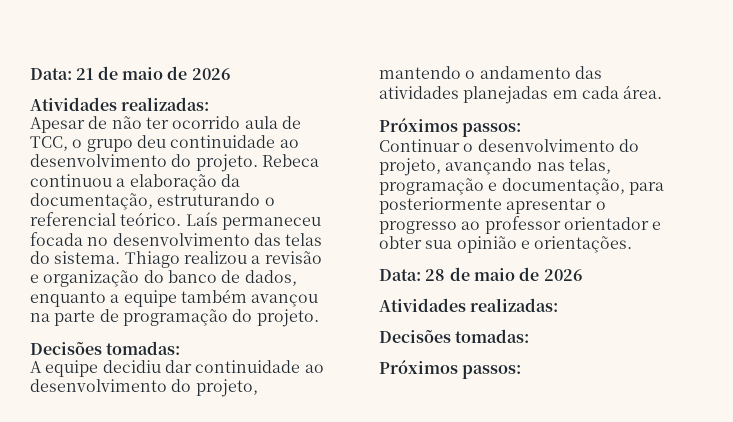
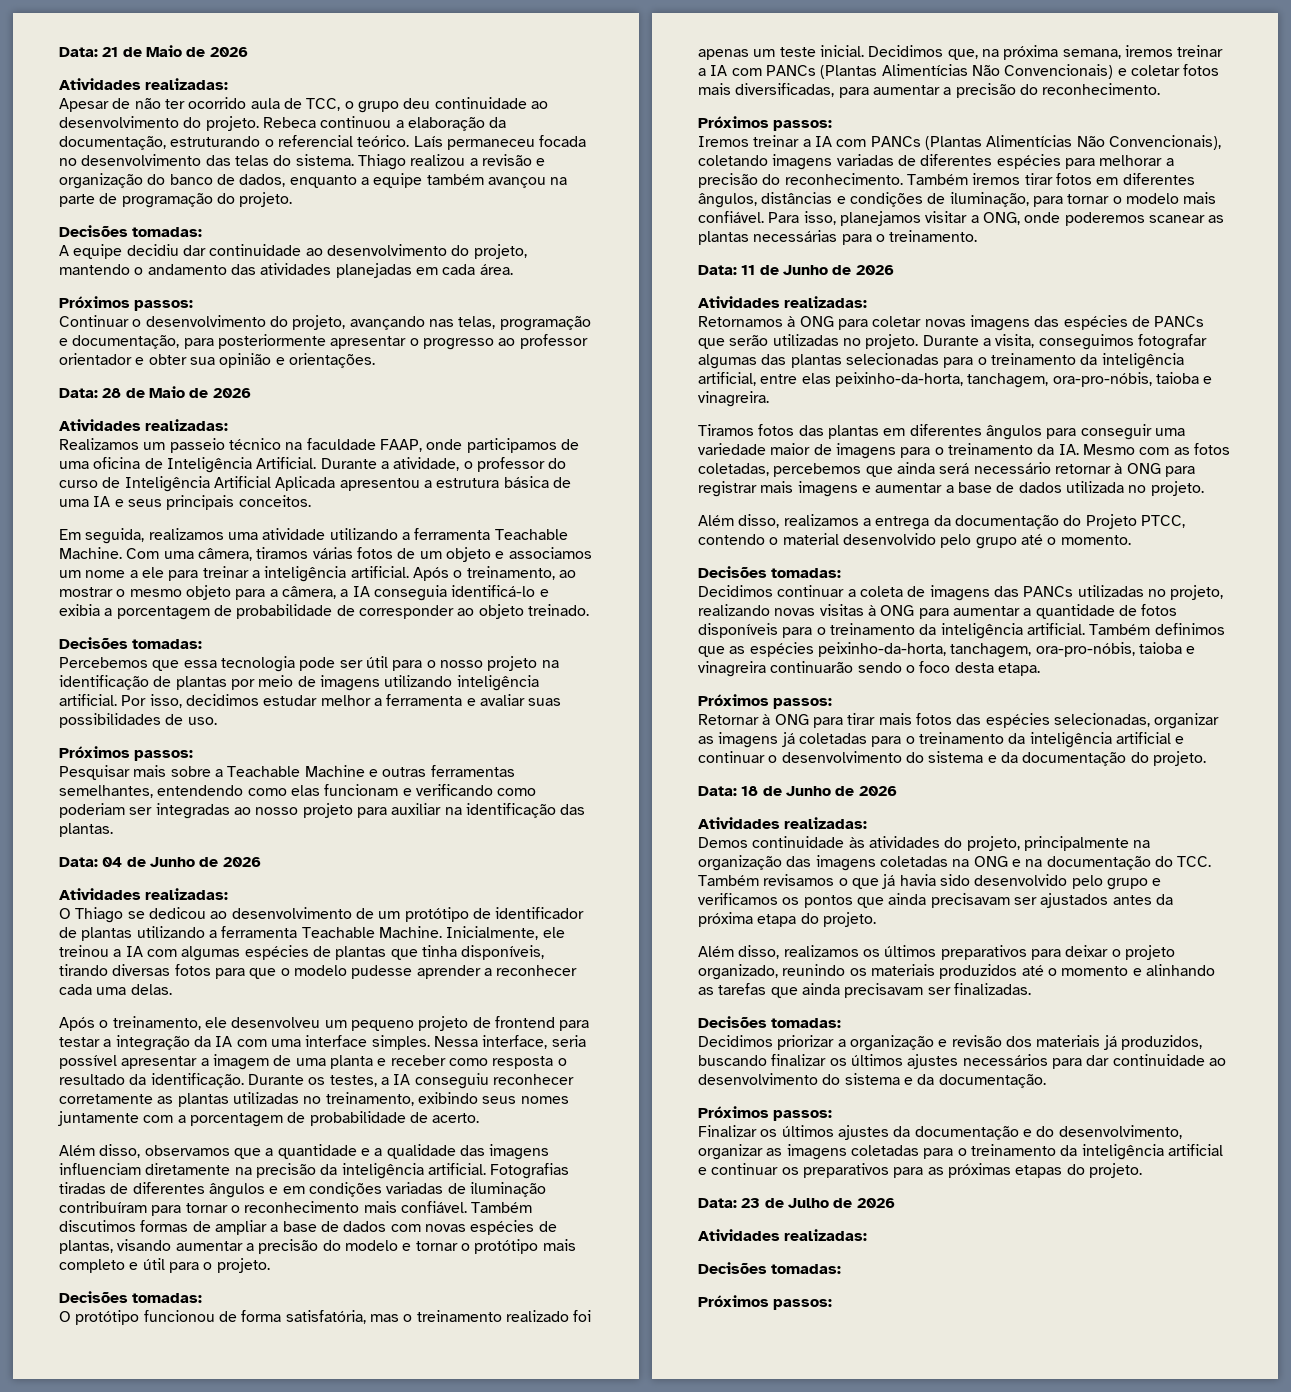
- Data: 21 de maio de 2026
+ Data: 21 de Maio de 2026
- Data: 28 de maio de 2026
+ Data: 28 de Maio de 2026
+ Atividades realizadas:
+ Realizamos um passeio técnico na faculdade FAAP, onde participamos de uma oficina de Inteligência Artificial. Durante a atividade, o professor do curso de Inteligência Artificial Aplicada apresentou a estrutura básica de uma IA e seus principais conceitos.
+ Em seguida, realizamos uma atividade utilizando a ferramenta Teachable Machine. Com uma câmera, tiramos várias fotos de um objeto e associamos um nome a ele para treinar a inteligência artificial. Após o treinamento, ao mostrar o mesmo objeto para a câmera, a IA conseguia identificá-lo e exibia a porcentagem de probabilidade de corresponder ao objeto treinado.
+ Decisões tomadas:
+ Percebemos que essa tecnologia pode ser útil para o nosso projeto na identificação de plantas por meio de imagens utilizando inteligência artificial. Por isso, decidimos estudar melhor a ferramenta e avaliar suas possibilidades de uso.
+ Próximos passos:
+ Pesquisar mais sobre a Teachable Machine e outras ferramentas semelhantes, entendendo como elas funcionam e verificando como poderiam ser integradas ao nosso projeto para auxiliar na identificação das plantas.
+ Data: 04 de Junho de 2026
+ Atividades realizadas:
+ O Thiago se dedicou ao desenvolvimento de um protótipo de identificador de plantas utilizando a ferramenta Teachable Machine. Inicialmente, ele treinou a IA com algumas espécies de plantas que tinha disponíveis, tirando diversas fotos para que o modelo pudesse aprender a reconhecer cada uma delas.
+ Após o treinamento, ele desenvolveu um pequeno projeto de frontend para testar a integração da IA com uma interface simples. Nessa interface, seria possível apresentar a imagem de uma planta e receber como resposta o resultado da identificação. Durante os testes, a IA conseguiu reconhecer corretamente as plantas utilizadas no treinamento, exibindo seus nomes juntamente com a porcentagem de probabilidade de acerto.
+ Além disso, observamos que a quantidade e a qualidade das imagens influenciam diretamente na precisão da inteligência artificial. Fotografias tiradas de diferentes ângulos e em condições variadas de iluminação contribuíram para tornar o reconhecimento mais confiável. Também discutimos formas de ampliar a base de dados com novas espécies de plantas, visando aumentar a precisão do modelo e tornar o protótipo mais completo e útil para o projeto.
+ Decisões tomadas:
+ O protótipo funcionou de forma satisfatória, mas o treinamento realizado foi apenas um teste inicial. Decidimos que, na próxima semana, iremos treinar a IA com PANCs (Plantas Alimentícias Não Convencionais) e coletar fotos mais diversificadas, para aumentar a precisão do reconhecimento.
+ Próximos passos:
+ Iremos treinar a IA com PANCs (Plantas Alimentícias Não Convencionais), coletando imagens variadas de diferentes espécies para melhorar a precisão do reconhecimento. Também iremos tirar fotos em diferentes ângulos, distâncias e condições de iluminação, para tornar o modelo mais confiável. Para isso, planejamos visitar a ONG, onde poderemos scanear as plantas necessárias para o treinamento.
+ Data: 11 de Junho de 2026
+ Atividades realizadas:
+ Retornamos à ONG para coletar novas imagens das espécies de PANCs que serão utilizadas no projeto. Durante a visita, conseguimos fotografar algumas das plantas selecionadas para o treinamento da inteligência artificial, entre elas peixinho-da-horta, tanchagem, ora-pro-nóbis, taioba e vinagreira.
+ Tiramos fotos das plantas em diferentes ângulos para conseguir uma variedade maior de imagens para o treinamento da IA. Mesmo com as fotos coletadas, percebemos que ainda será necessário retornar à ONG para registrar mais imagens e aumentar a base de dados utilizada no projeto.
+ Além disso, realizamos a entrega da documentação do Projeto PTCC, contendo o material desenvolvido pelo grupo até o momento.
+ Decisões tomadas:
+ Decidimos continuar a coleta de imagens das PANCs utilizadas no projeto, realizando novas visitas à ONG para aumentar a quantidade de fotos disponíveis para o treinamento da inteligência artificial. Também definimos que as espécies peixinho-da-horta, tanchagem, ora-pro-nóbis, taioba e vinagreira continuarão sendo o foco desta etapa.
+ Próximos passos:
+ Retornar à ONG para tirar mais fotos das espécies selecionadas, organizar as imagens já coletadas para o treinamento da inteligência artificial e continuar o desenvolvimento do sistema e da documentação do projeto.
+ Data: 18 de Junho de 2026
+ Atividades realizadas:
+ Demos continuidade às atividades do projeto, principalmente na organização das imagens coletadas na ONG e na documentação do TCC. Também revisamos o que já havia sido desenvolvido pelo grupo e verificamos os pontos que ainda precisavam ser ajustados antes da próxima etapa do projeto.
+ Além disso, realizamos os últimos preparativos para deixar o projeto organizado, reunindo os materiais produzidos até o momento e alinhando as tarefas que ainda precisavam ser finalizadas.
+ Decisões tomadas:
+ Decidimos priorizar a organização e revisão dos materiais já produzidos, buscando finalizar os últimos ajustes necessários para dar continuidade ao desenvolvimento do sistema e da documentação.
+ Próximos passos:
+ Finalizar os últimos ajustes da documentação e do desenvolvimento, organizar as imagens coletadas para o treinamento da inteligência artificial e continuar os preparativos para as próximas etapas do projeto.
+ Data: 23 de Julho de 2026

